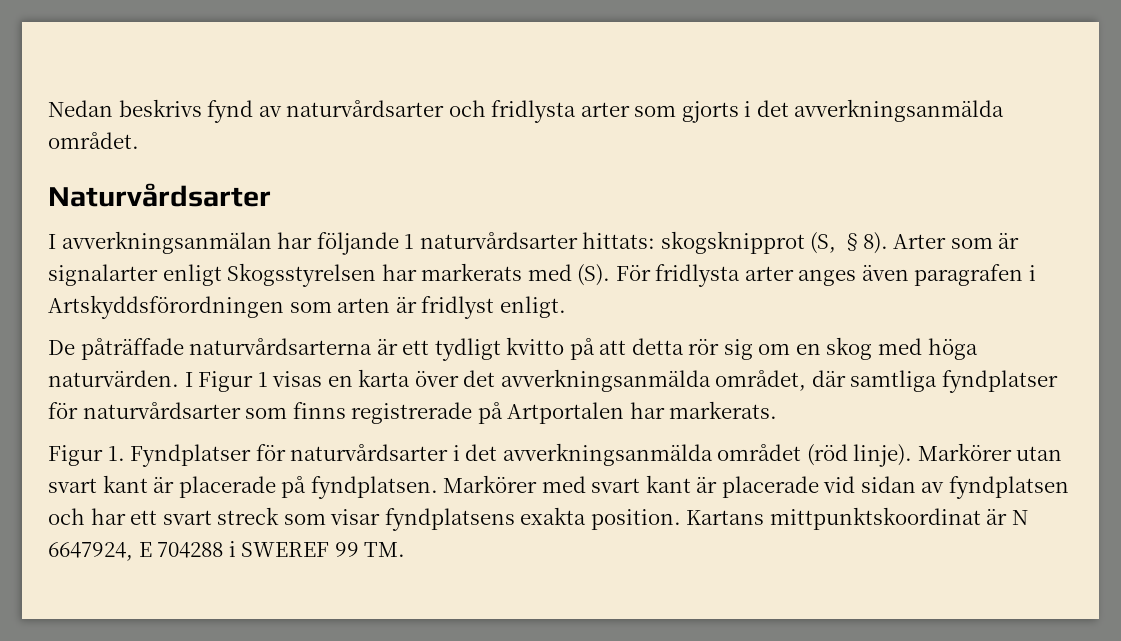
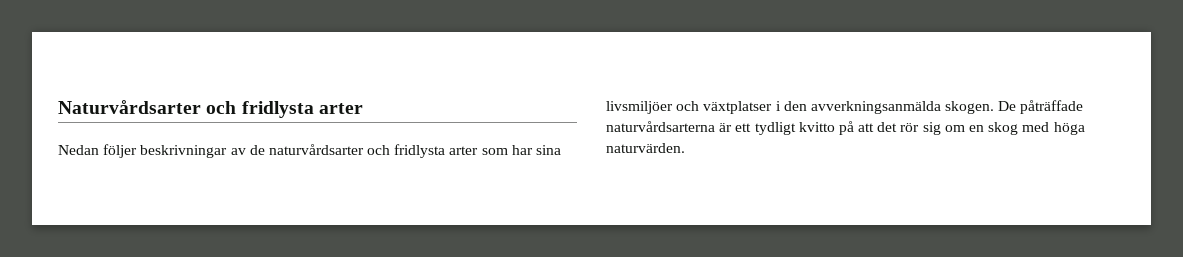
- Nedan beskrivs fynd av naturvårdsarter och fridlysta arter som gjorts i det avverkningsanmälda området.
- Naturvårdsarter
- I avverkningsanmälan har följande 1 naturvårdsarter hittats: skogsknipprot (S, §8). Arter som är signalarter enligt Skogsstyrelsen har markerats med (S). För fridlysta arter anges även paragrafen i Artskyddsförordningen som arten är fridlyst enligt.
- De påträffade naturvårdsarterna är ett tydligt kvitto på att detta rör sig om en skog med höga naturvärden. I Figur 1 visas en karta över det avverkningsanmälda området, där samtliga fyndplatser för naturvårdsarter som finns registrerade på Artportalen har markerats.
- Figur 1. Fyndplatser för naturvårdsarter i det avverkningsanmälda området (röd linje). Markörer utan svart kant är placerade på fyndplatsen. Markörer med svart kant är placerade vid sidan av fyndplatsen och har ett svart streck som visar fyndplatsens exakta position. Kartans mittpunktskoordinat är N 6647924, E 704288 i SWEREF 99 TM.
+ Naturvårdsarter och fridlysta arter
+ Nedan följer beskrivningar av de naturvårdsarter och fridlysta arter som har sina livsmiljöer och växtplatser i den avverkningsanmälda skogen. De påträffade naturvårdsarterna är ett tydligt kvitto på att det rör sig om en skog med höga naturvärden.

